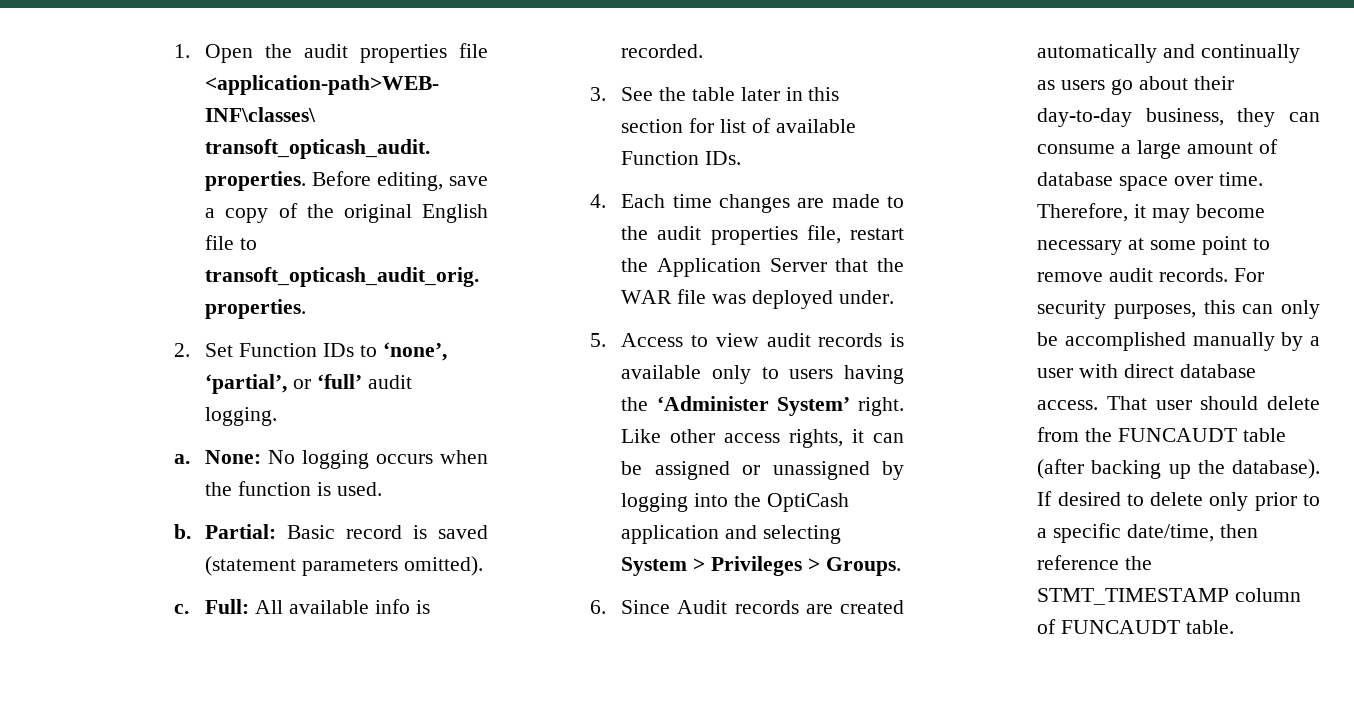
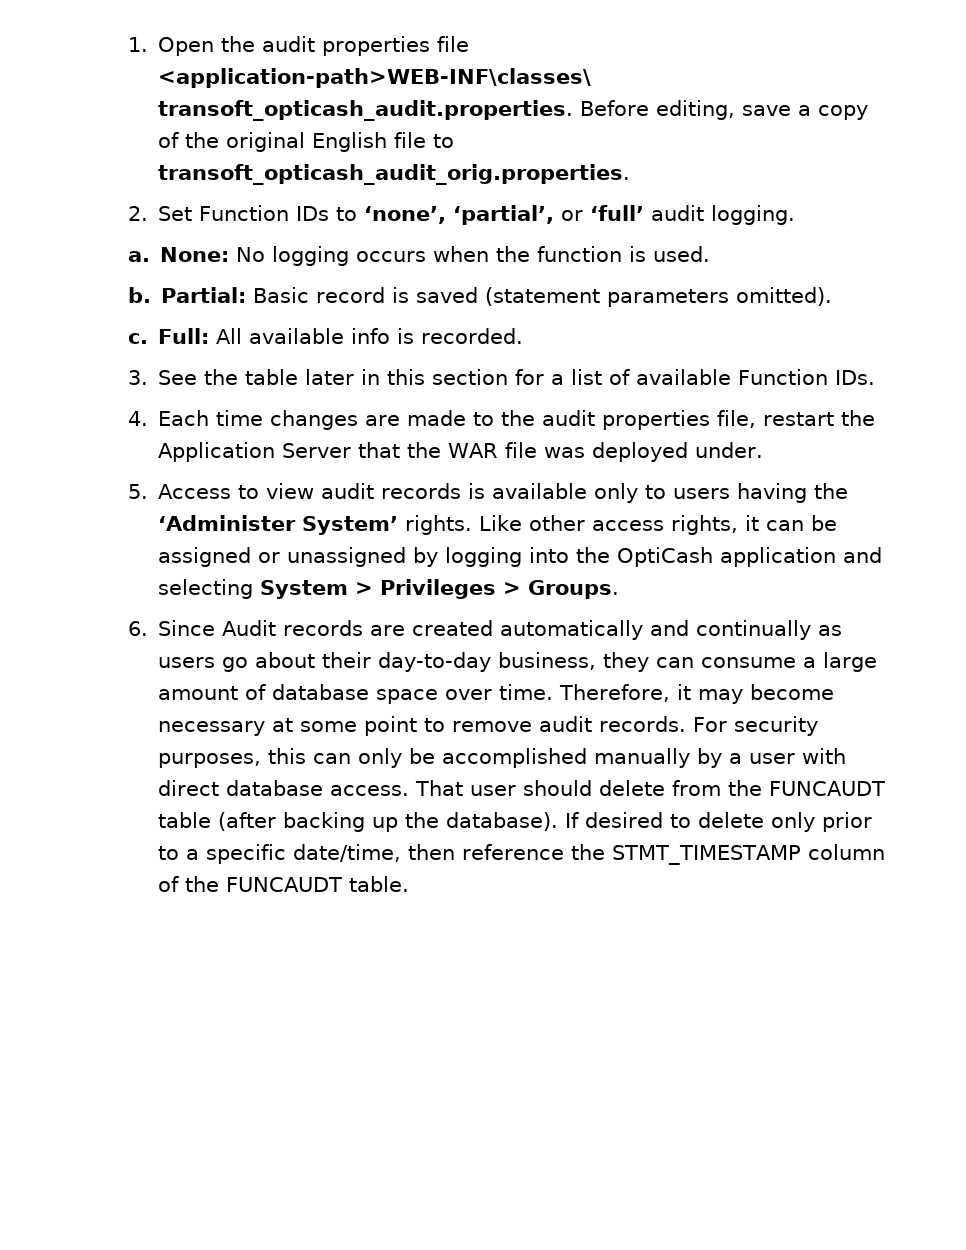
- 3. See the table later in this section for list of available Function IDs.
+ 3. See the table later in this section for a list of available Function IDs.
- 5. Access to view audit records is available only to users having the ‘Administer System’ right.
+ 5. Access to view audit records is available only to users having the ‘Administer System’ rights.
- If desired to delete only prior to a specific date/time, then reference the STMT_TIMESTAMP column of FUNCAUDT table.
+ If desired to delete only prior to a specific date/time, then reference the STMT_TIMESTAMP column of the FUNCAUDT table.

